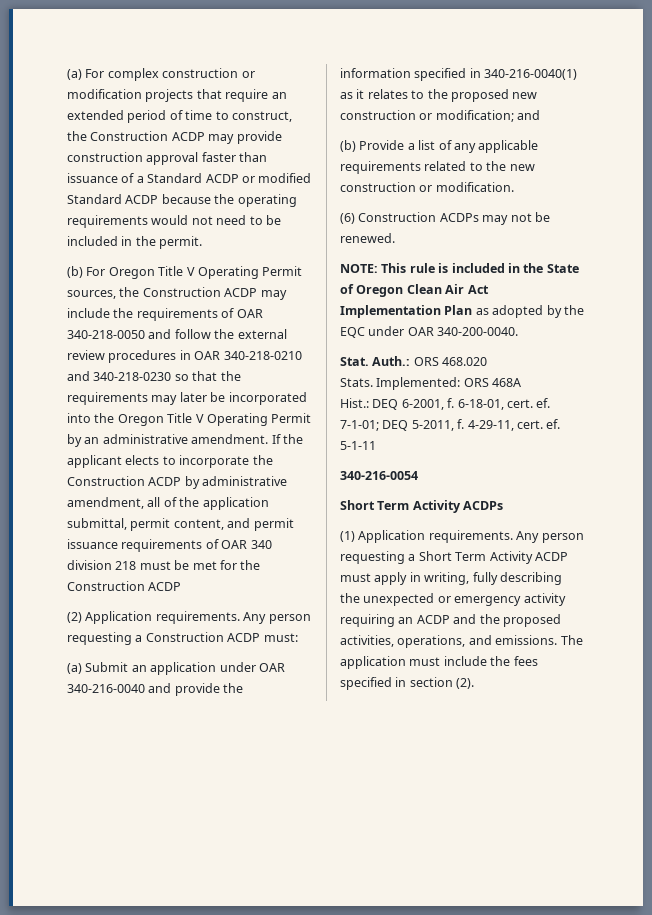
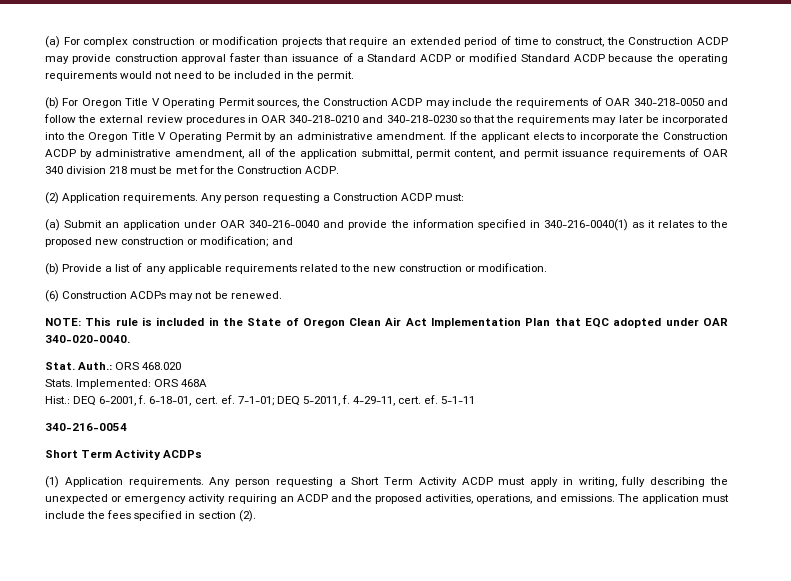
- If the applicant elects to incorporate the Construction ACDP by administrative amendment, all of the application submittal, permit content, and permit issuance requirements of OAR 340 division 218 must be met for the Construction ACDP
+ If the applicant elects to incorporate the Construction ACDP by administrative amendment, all of the application submittal, permit content, and permit issuance requirements of OAR 340 division 218 must be met for the Construction ACDP.
- NOTE: This rule is included in the State of Oregon Clean Air Act Implementation Plan as adopted by the EQC under OAR 340-200-0040.
+ NOTE: This rule is included in the State of Oregon Clean Air Act Implementation Plan that EQC adopted under OAR 340-020-0040.

